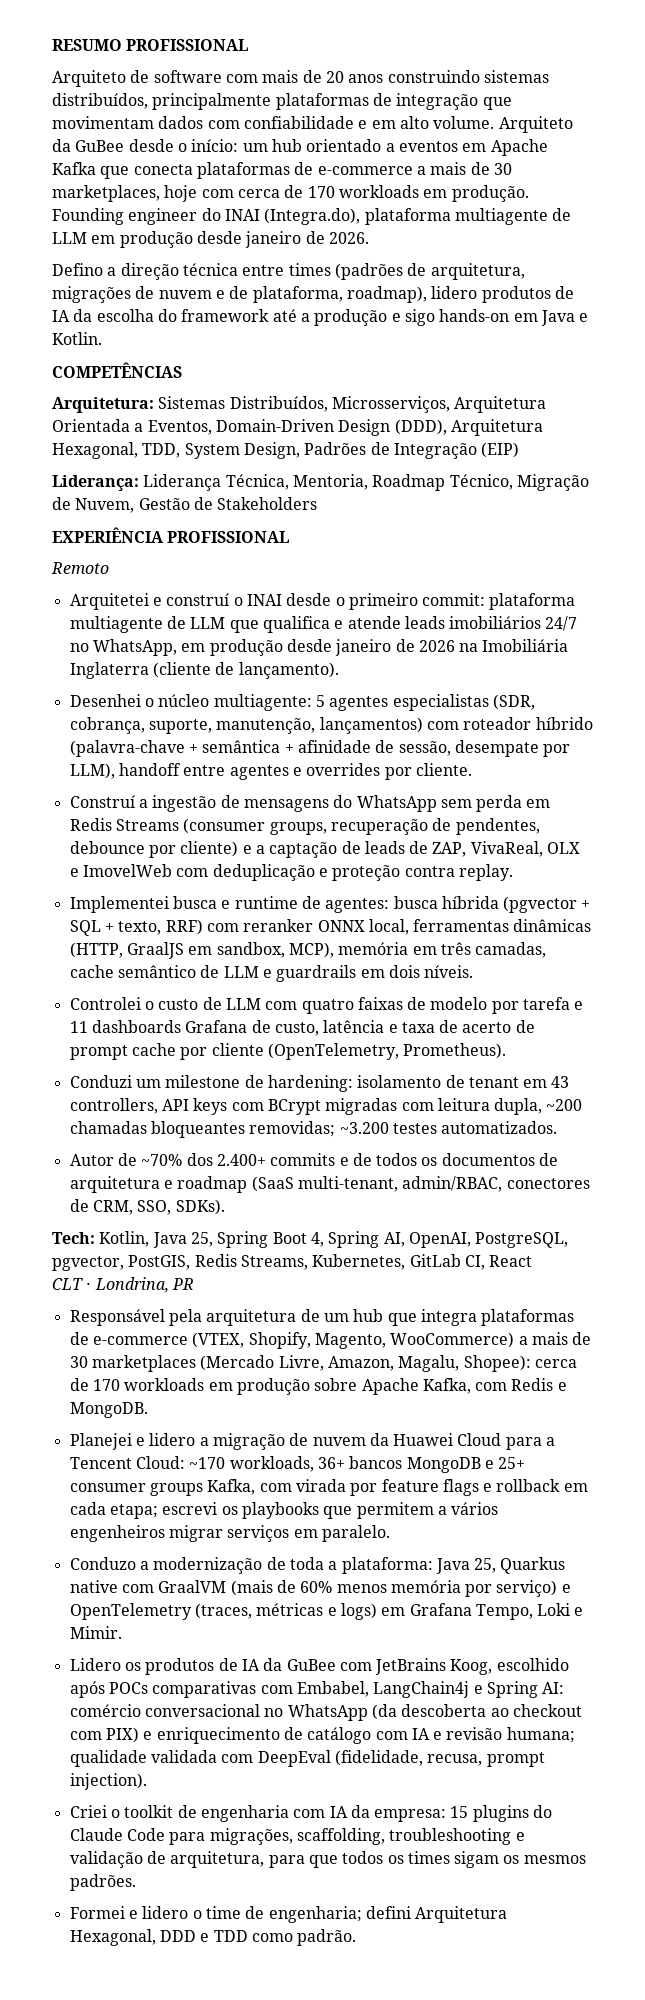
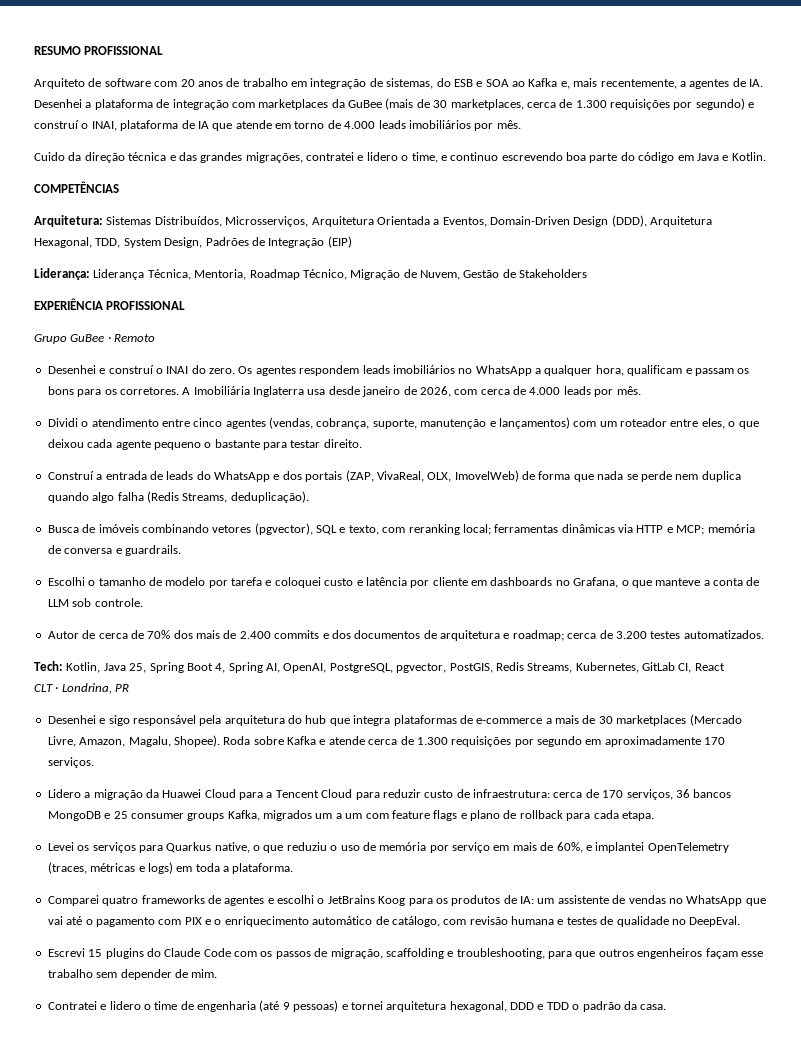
- Arquiteto de software com mais de 20 anos construindo sistemas distribuídos, principalmente plataformas de integração que movimentam dados com confiabilidade e em alto volume. Arquiteto da GuBee desde o início: um hub orientado a eventos em Apache Kafka que conecta plataformas de e-commerce a mais de 30 marketplaces, hoje com cerca de 170 workloads em produção. Founding engineer do INAI (Integra.do), plataforma multiagente de LLM em produção desde janeiro de 2026.
- Defino a direção técnica entre times (padrões de arquitetura, migrações de nuvem e de plataforma, roadmap), lidero produtos de IA da escolha do framework até a produção e sigo hands-on em Java e Kotlin.
+ Arquiteto de software com 20 anos de trabalho em integração de sistemas, do ESB e SOA ao Kafka e, mais recentemente, a agentes de IA. Desenhei a plataforma de integração com marketplaces da GuBee (mais de 30 marketplaces, cerca de 1.300 requisições por segundo) e construí o INAI, plataforma de IA que atende em torno de 4.000 leads imobiliários por mês.
+ Cuido da direção técnica e das grandes migrações, contratei e lidero o time, e continuo escrevendo boa parte do código em Java e Kotlin.
- Remoto
+ Grupo GuBee · Remoto
- Arquitetei e construí o INAI desde o primeiro commit: plataforma multiagente de LLM que qualifica e atende leads imobiliários 24/7 no WhatsApp, em produção desde janeiro de 2026 na Imobiliária Inglaterra (cliente de lançamento).
- Desenhei o núcleo multiagente: 5 agentes especialistas (SDR, cobrança, suporte, manutenção, lançamentos) com roteador híbrido (palavra-chave + semântica + afinidade de sessão, desempate por LLM), handoff entre agentes e overrides por cliente.
- Construí a ingestão de mensagens do WhatsApp sem perda em Redis Streams (consumer groups, recuperação de pendentes, debounce por cliente) e a captação de leads de ZAP, VivaReal, OLX e ImovelWeb com deduplicação e proteção contra replay.
- Implementei busca e runtime de agentes: busca híbrida (pgvector + SQL + texto, RRF) com reranker ONNX local, ferramentas dinâmicas (HTTP, GraalJS em sandbox, MCP), memória em três camadas, cache semântico de LLM e guardrails em dois níveis.
- Controlei o custo de LLM com quatro faixas de modelo por tarefa e 11 dashboards Grafana de custo, latência e taxa de acerto de prompt cache por cliente (OpenTelemetry, Prometheus).
- Conduzi um milestone de hardening: isolamento de tenant em 43 controllers, API keys com BCrypt migradas com leitura dupla, ~200 chamadas bloqueantes removidas; ~3.200 testes automatizados.
- Autor de ~70% dos 2.400+ commits e de todos os documentos de arquitetura e roadmap (SaaS multi-tenant, admin/RBAC, conectores de CRM, SSO, SDKs).
+ Desenhei e construí o INAI do zero. Os agentes respondem leads imobiliários no WhatsApp a qualquer hora, qualificam e passam os bons para os corretores. A Imobiliária Inglaterra usa desde janeiro de 2026, com cerca de 4.000 leads por mês.
+ Dividi o atendimento entre cinco agentes (vendas, cobrança, suporte, manutenção e lançamentos) com um roteador entre eles, o que deixou cada agente pequeno o bastante para testar direito.
+ Construí a entrada de leads do WhatsApp e dos portais (ZAP, VivaReal, OLX, ImovelWeb) de forma que nada se perde nem duplica quando algo falha (Redis Streams, deduplicação).
+ Busca de imóveis combinando vetores (pgvector), SQL e texto, com reranking local; ferramentas dinâmicas via HTTP e MCP; memória de conversa e guardrails.
+ Escolhi o tamanho de modelo por tarefa e coloquei custo e latência por cliente em dashboards no Grafana, o que manteve a conta de LLM sob controle.
+ Autor de cerca de 70% dos mais de 2.400 commits e dos documentos de arquitetura e roadmap; cerca de 3.200 testes automatizados.
- Responsável pela arquitetura de um hub que integra plataformas de e-commerce (VTEX, Shopify, Magento, WooCommerce) a mais de 30 marketplaces (Mercado Livre, Amazon, Magalu, Shopee): cerca de 170 workloads em produção sobre Apache Kafka, com Redis e MongoDB.
- Planejei e lidero a migração de nuvem da Huawei Cloud para a Tencent Cloud: ~170 workloads, 36+ bancos MongoDB e 25+ consumer groups Kafka, com virada por feature flags e rollback em cada etapa; escrevi os playbooks que permitem a vários engenheiros migrar serviços em paralelo.
- Conduzo a modernização de toda a plataforma: Java 25, Quarkus native com GraalVM (mais de 60% menos memória por serviço) e OpenTelemetry (traces, métricas e logs) em Grafana Tempo, Loki e Mimir.
- Lidero os produtos de IA da GuBee com JetBrains Koog, escolhido após POCs comparativas com Embabel, LangChain4j e Spring AI: comércio conversacional no WhatsApp (da descoberta ao checkout com PIX) e enriquecimento de catálogo com IA e revisão humana; qualidade validada com DeepEval (fidelidade, recusa, prompt injection).
- Criei o toolkit de engenharia com IA da empresa: 15 plugins do Claude Code para migrações, scaffolding, troubleshooting e validação de arquitetura, para que todos os times sigam os mesmos padrões.
- Formei e lidero o time de engenharia; defini Arquitetura Hexagonal, DDD e TDD como padrão.
+ Desenhei e sigo responsável pela arquitetura do hub que integra plataformas de e-commerce a mais de 30 marketplaces (Mercado Livre, Amazon, Magalu, Shopee). Roda sobre Kafka e atende cerca de 1.300 requisições por segundo em aproximadamente 170 serviços.
+ Lidero a migração da Huawei Cloud para a Tencent Cloud para reduzir custo de infraestrutura: cerca de 170 serviços, 36 bancos MongoDB e 25 consumer groups Kafka, migrados um a um com feature flags e plano de rollback para cada etapa.
+ Levei os serviços para Quarkus native, o que reduziu o uso de memória por serviço em mais de 60%, e implantei OpenTelemetry (traces, métricas e logs) em toda a plataforma.
+ Comparei quatro frameworks de agentes e escolhi o JetBrains Koog para os produtos de IA: um assistente de vendas no WhatsApp que vai até o pagamento com PIX e o enriquecimento automático de catálogo, com revisão humana e testes de qualidade no DeepEval.
+ Escrevi 15 plugins do Claude Code com os passos de migração, scaffolding e troubleshooting, para que outros engenheiros façam esse trabalho sem depender de mim.
+ Contratei e lidero o time de engenharia (até 9 pessoas) e tornei arquitetura hexagonal, DDD e TDD o padrão da casa.

